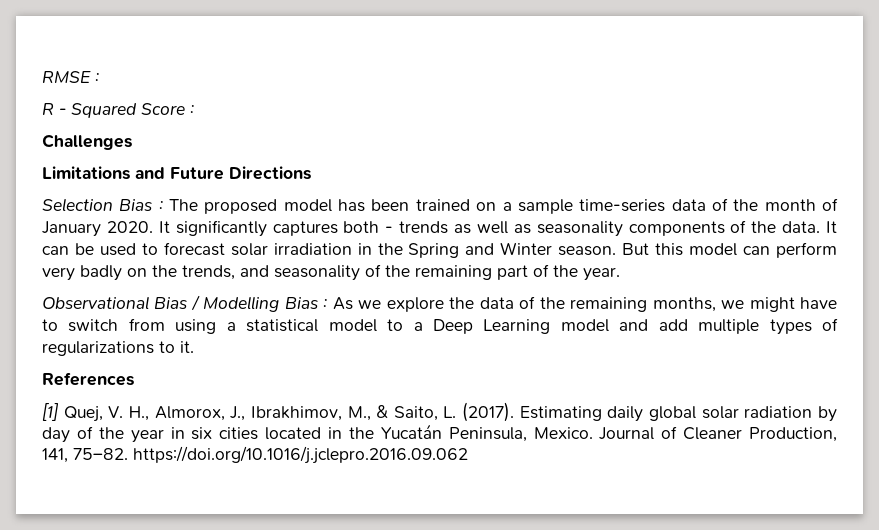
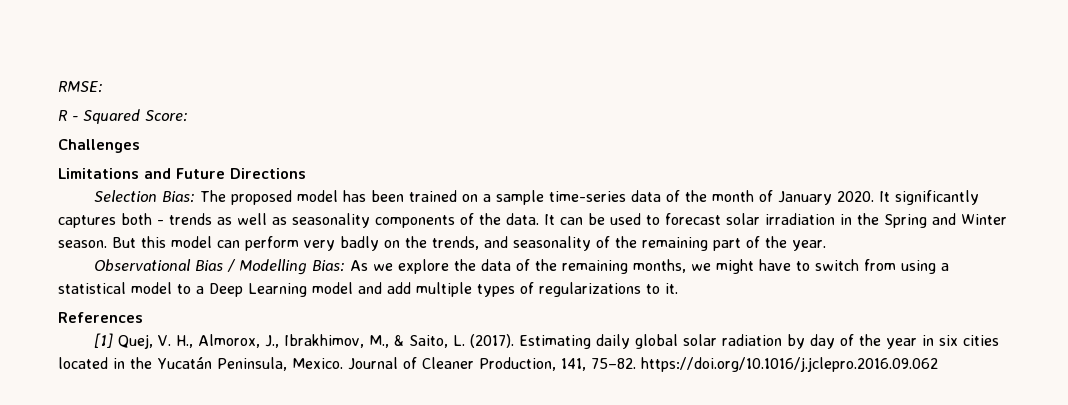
- RMSE :
+ RMSE:
- R - Squared Score :
+ R - Squared Score:
- Selection Bias : The proposed model has been trained on a sample time-series data of the month of January 2020.
+ Selection Bias: The proposed model has been trained on a sample time-series data of the month of January 2020.
- Observational Bias / Modelling Bias : As we explore the data of the remaining months, we might have to switch from using a statistical model to a Deep Learning model and add multiple types of regularizations to it.
+ Observational Bias / Modelling Bias: As we explore the data of the remaining months, we might have to switch from using a statistical model to a Deep Learning model and add multiple types of regularizations to it.

